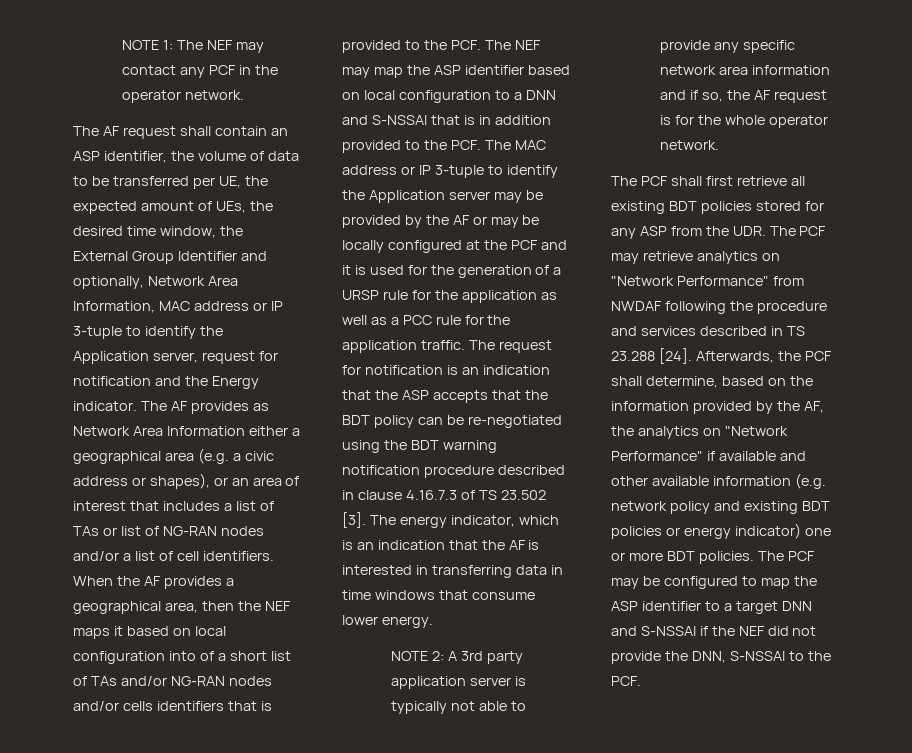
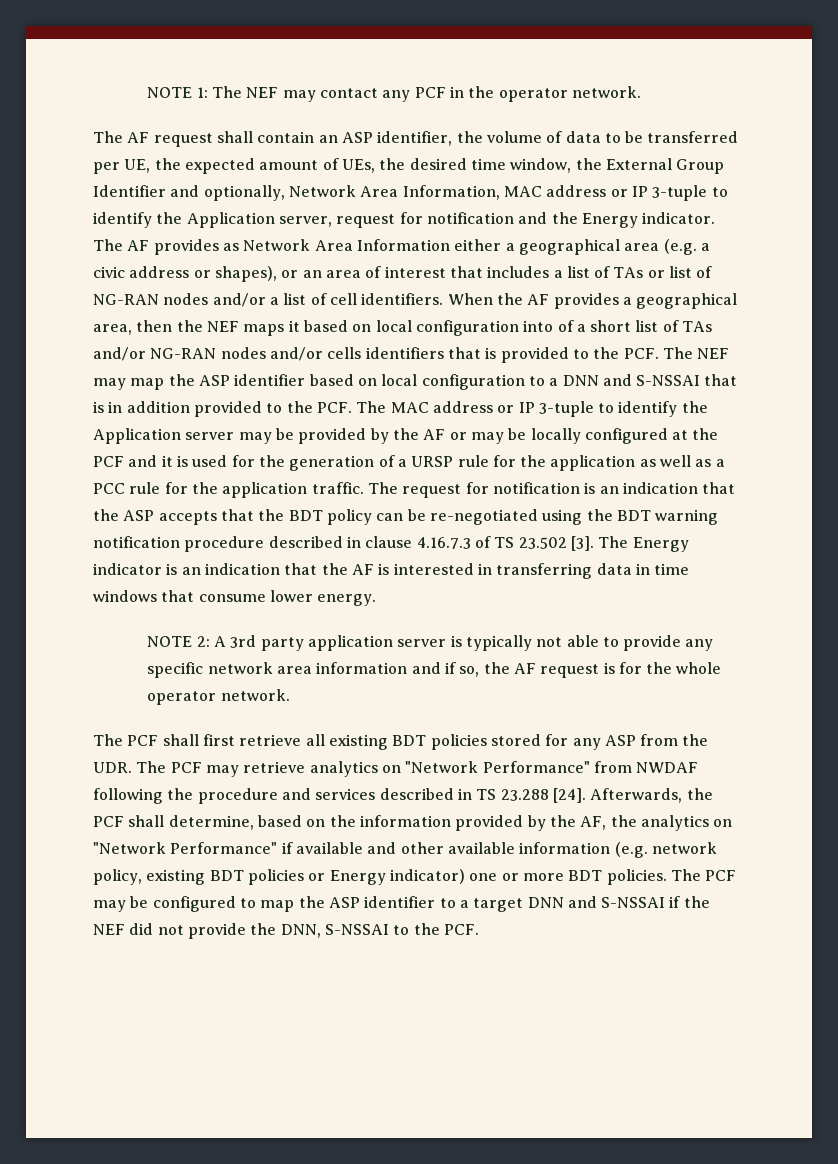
- The energy indicator, which is an indication that the AF is interested in transferring data in time windows that consume lower energy.
+ The Energy indicator is an indication that the AF is interested in transferring data in time windows that consume lower energy.
- Afterwards, the PCF shall determine, based on the information provided by the AF, the analytics on "Network Performance" if available and other available information (e.g. network policy and existing BDT policies or energy indicator) one or more BDT policies.
+ Afterwards, the PCF shall determine, based on the information provided by the AF, the analytics on "Network Performance" if available and other available information (e.g. network policy, existing BDT policies or Energy indicator) one or more BDT policies.

